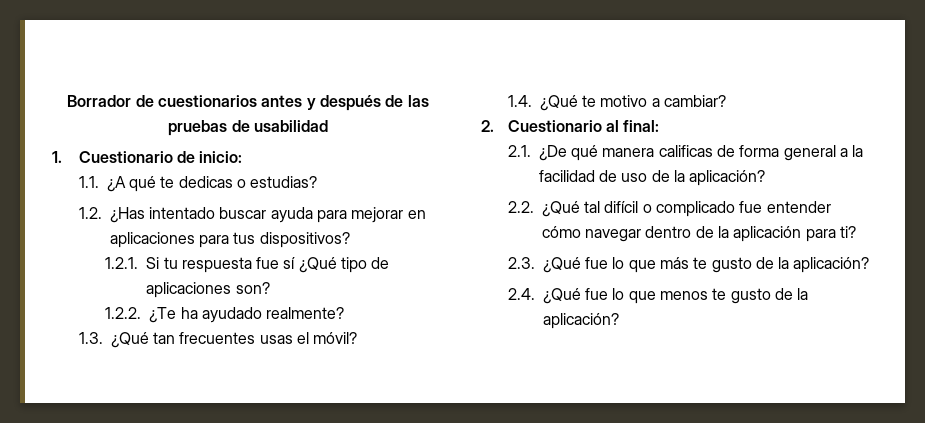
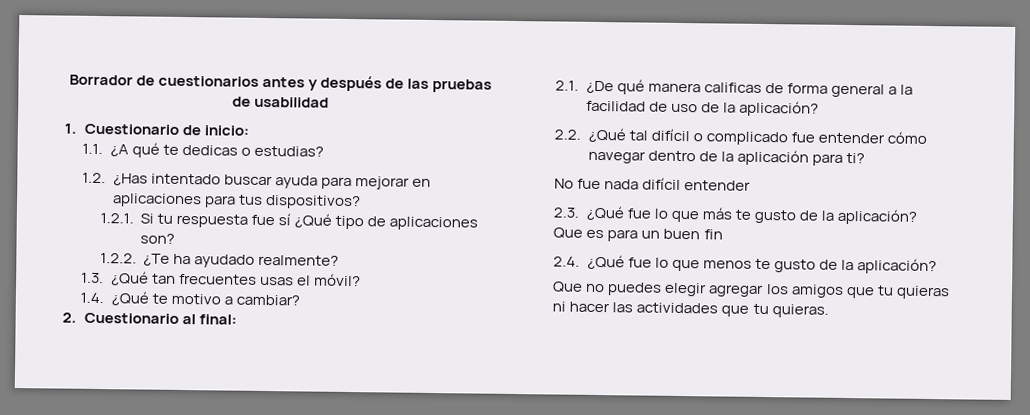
+ No fue nada difícil entender
+ Que es para un buen fin
+ Que no puedes elegir agregar los amigos que tu quieras ni hacer las actividades que tu quieras.

